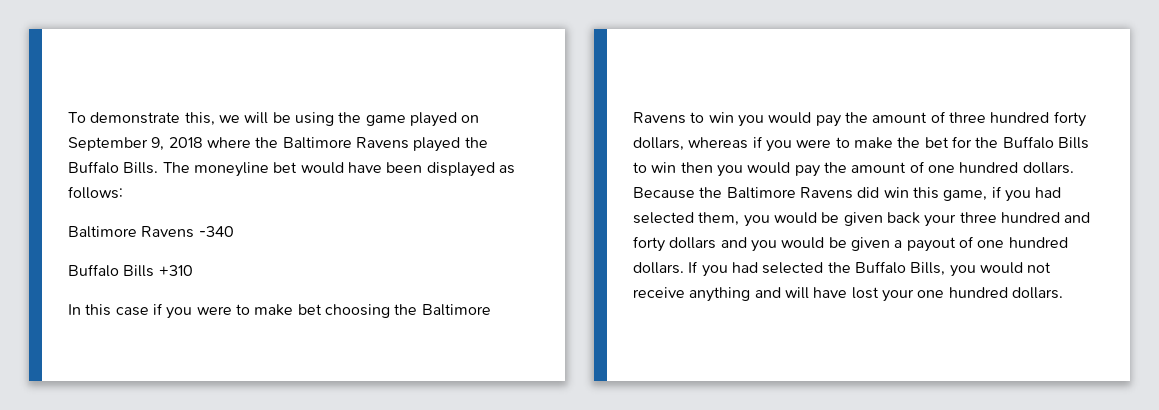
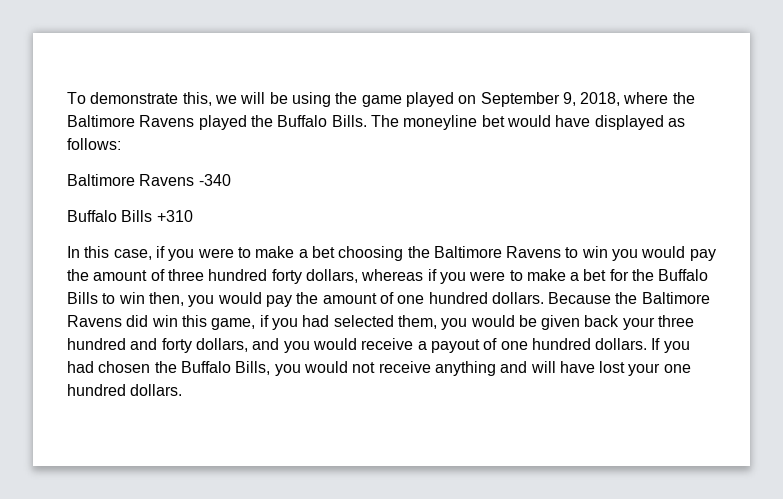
- To demonstrate this, we will be using the game played on September 9, 2018 where the Baltimore Ravens played the Buffalo Bills.
+ To demonstrate this, we will be using the game played on September 9, 2018, where the Baltimore Ravens played the Buffalo Bills.
- The moneyline bet would have been displayed as follows:
+ The moneyline bet would have displayed as follows:
- In this case if you were to make bet choosing the Baltimore Ravens to win you would pay the amount of three hundred forty dollars, whereas if you were to make the bet for the Buffalo Bills to win then you would pay the amount of one hundred dollars.
+ In this case, if you were to make a bet choosing the Baltimore Ravens to win you would pay the amount of three hundred forty dollars, whereas if you were to make a bet for the Buffalo Bills to win then, you would pay the amount of one hundred dollars.
- Because the Baltimore Ravens did win this game, if you had selected them, you would be given back your three hundred and forty dollars and you would be given a payout of one hundred dollars.
+ Because the Baltimore Ravens did win this game, if you had selected them, you would be given back your three hundred and forty dollars, and you would receive a payout of one hundred dollars.
- If you had selected the Buffalo Bills, you would not receive anything and will have lost your one hundred dollars.
+ If you had chosen the Buffalo Bills, you would not receive anything and will have lost your one hundred dollars.

